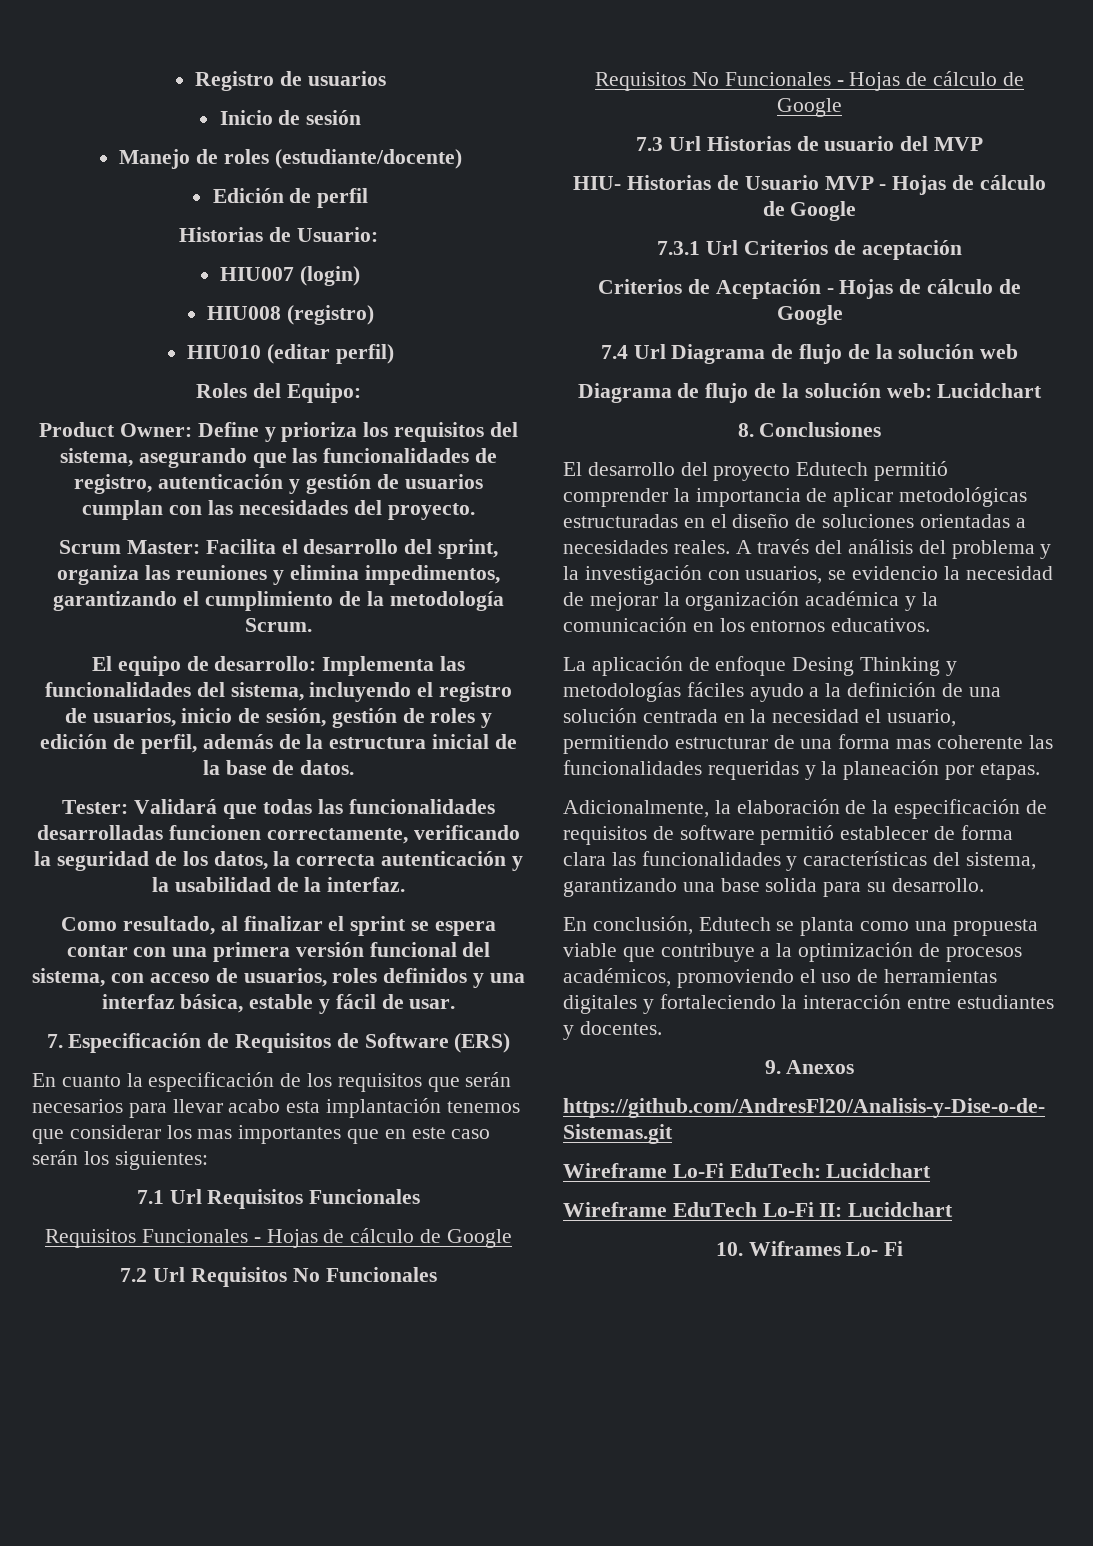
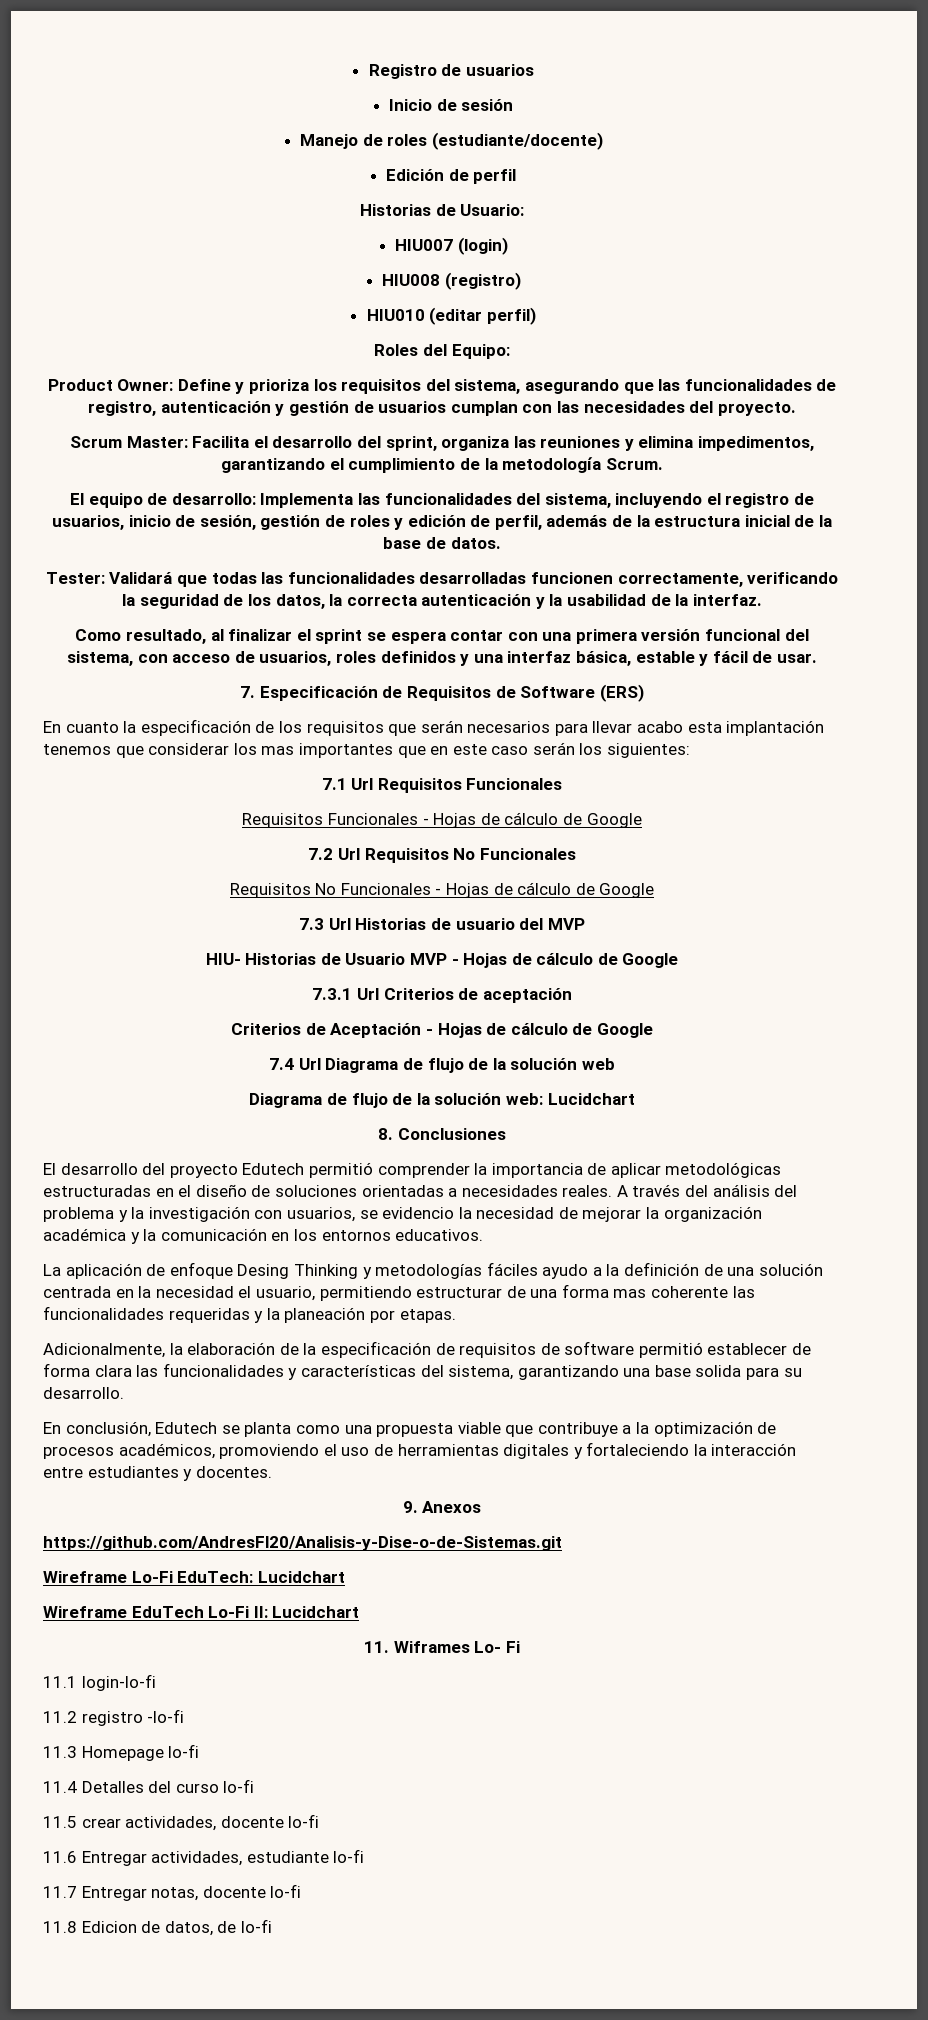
- 10. Wiframes Lo- Fi
+ 11. Wiframes Lo- Fi
+ 11.1 login-lo-fi
+ 11.2 registro -lo-fi
+ 11.3 Homepage lo-fi
+ 11.4 Detalles del curso lo-fi
+ 11.5 crear actividades, docente lo-fi
+ 11.6 Entregar actividades, estudiante lo-fi
+ 11.7 Entregar notas, docente lo-fi
+ 11.8 Edicion de datos, de lo-fi

